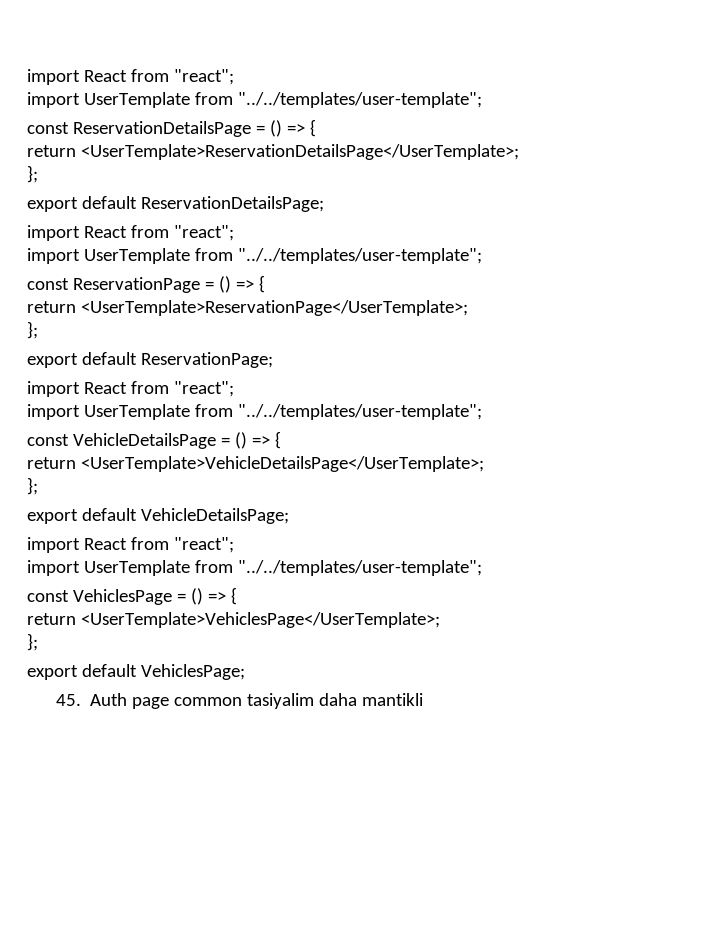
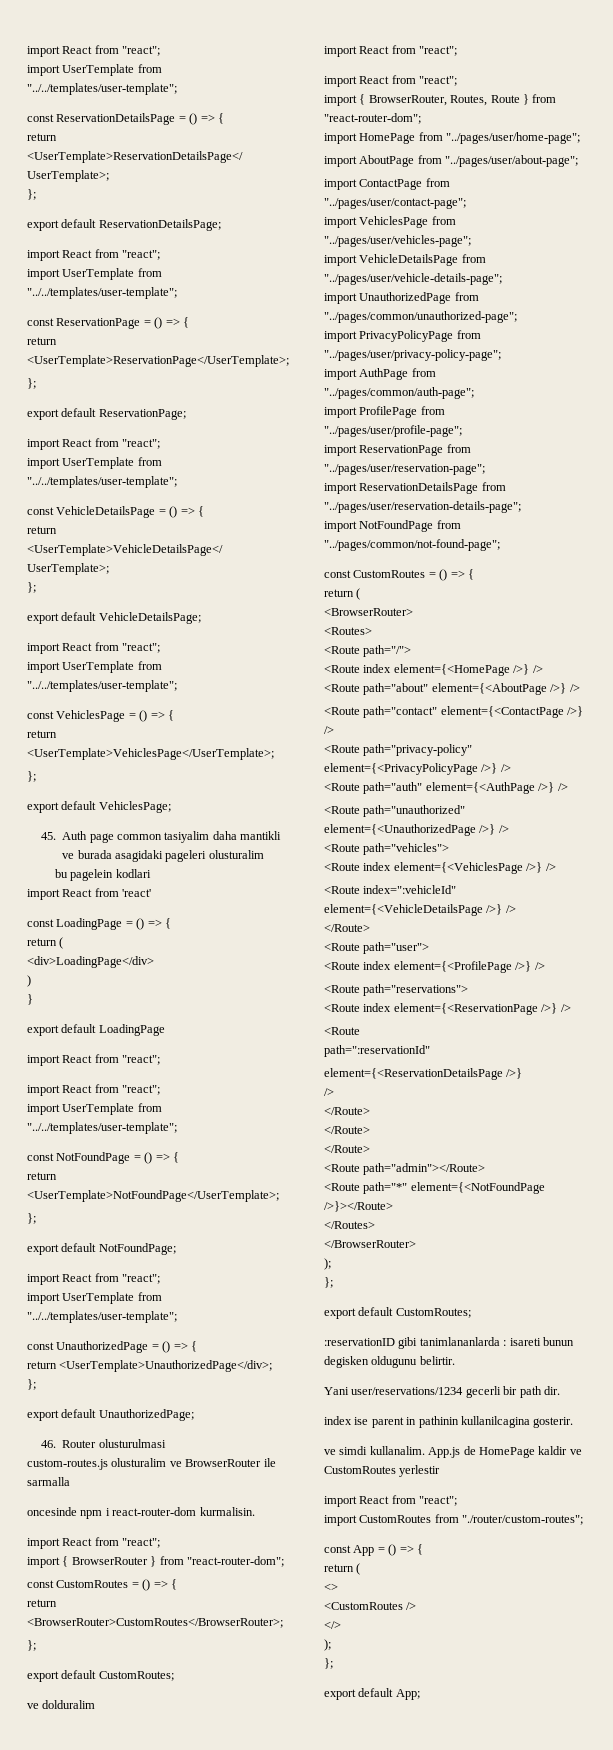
- 45. Auth page common tasiyalim daha mantikli
+ 45. Auth page common tasiyalim daha mantikli ve burada asagidaki pageleri olusturalim
+ bu pagelein kodlari
+ import React from 'react'
+ const LoadingPage = () => {
+ return (
+ <div>LoadingPage</div>
+ )
+ }
+ export default LoadingPage
+ import React from "react";
+ import React from "react";
+ import UserTemplate from "../../templates/user-template";
+ const NotFoundPage = () => {
+ return <UserTemplate>NotFoundPage</UserTemplate>;
+ };
+ export default NotFoundPage;
+ import React from "react";
+ import UserTemplate from "../../templates/user-template";
+ const UnauthorizedPage = () => {
+ return <UserTemplate>UnauthorizedPage</div>;
+ };
+ export default UnauthorizedPage;
+ 46. Router olusturulmasi
+ custom-routes.js olusturalim ve BrowserRouter ile sarmalla
+ oncesinde npm i react-router-dom kurmalisin.
+ import React from "react";
+ import { BrowserRouter } from "react-router-dom";
+ const CustomRoutes = () => {
+ return <BrowserRouter>CustomRoutes</BrowserRouter>;
+ };
+ export default CustomRoutes;
+ ve dolduralim
+ import React from "react";
+ import React from "react";
+ import { BrowserRouter, Routes, Route } from "react-router-dom";
+ import HomePage from "../pages/user/home-page";
+ import AboutPage from "../pages/user/about-page";
+ import ContactPage from "../pages/user/contact-page";
+ import VehiclesPage from "../pages/user/vehicles-page";
+ import VehicleDetailsPage from "../pages/user/vehicle-details-page";
+ import UnauthorizedPage from "../pages/common/unauthorized-page";
+ import PrivacyPolicyPage from "../pages/user/privacy-policy-page";
+ import AuthPage from "../pages/common/auth-page";
+ import ProfilePage from "../pages/user/profile-page";
+ import ReservationPage from "../pages/user/reservation-page";
+ import ReservationDetailsPage from "../pages/user/reservation-details-page";
+ import NotFoundPage from "../pages/common/not-found-page";
+ const CustomRoutes = () => {
+ return (
+ <BrowserRouter>
+ <Routes>
+ <Route path="/">
+ <Route index element={<HomePage />} />
+ <Route path="about" element={<AboutPage />} />
+ <Route path="contact" element={<ContactPage />} />
+ <Route path="privacy-policy" element={<PrivacyPolicyPage />} />
+ <Route path="auth" element={<AuthPage />} />
+ <Route path="unauthorized" element={<UnauthorizedPage />} />
+ <Route path="vehicles">
+ <Route index element={<VehiclesPage />} />
+ <Route index=":vehicleId" element={<VehicleDetailsPage />} />
+ </Route>
+ <Route path="user">
+ <Route index element={<ProfilePage />} />
+ <Route path="reservations">
+ <Route index element={<ReservationPage />} />
+ <Route
+ path=":reservationId"
+ element={<ReservationDetailsPage />}
+ />
+ </Route>
+ </Route>
+ </Route>
+ <Route path="admin"></Route>
+ <Route path="*" element={<NotFoundPage />}></Route>
+ </Routes>
+ </BrowserRouter>
+ );
+ };
+ export default CustomRoutes;
+ :reservationID gibi tanimlananlarda : isareti bunun degisken oldugunu belirtir.
+ Yani user/reservations/1234 gecerli bir path dir.
+ index ise parent in pathinin kullanilcagina gosterir.
+ ve simdi kullanalim. App.js de HomePage kaldir ve CustomRoutes yerlestir
+ import React from "react";
+ import CustomRoutes from "./router/custom-routes";
+ const App = () => {
+ return (
+ <>
+ <CustomRoutes />
+ </>
+ );
+ };
+ export default App;

